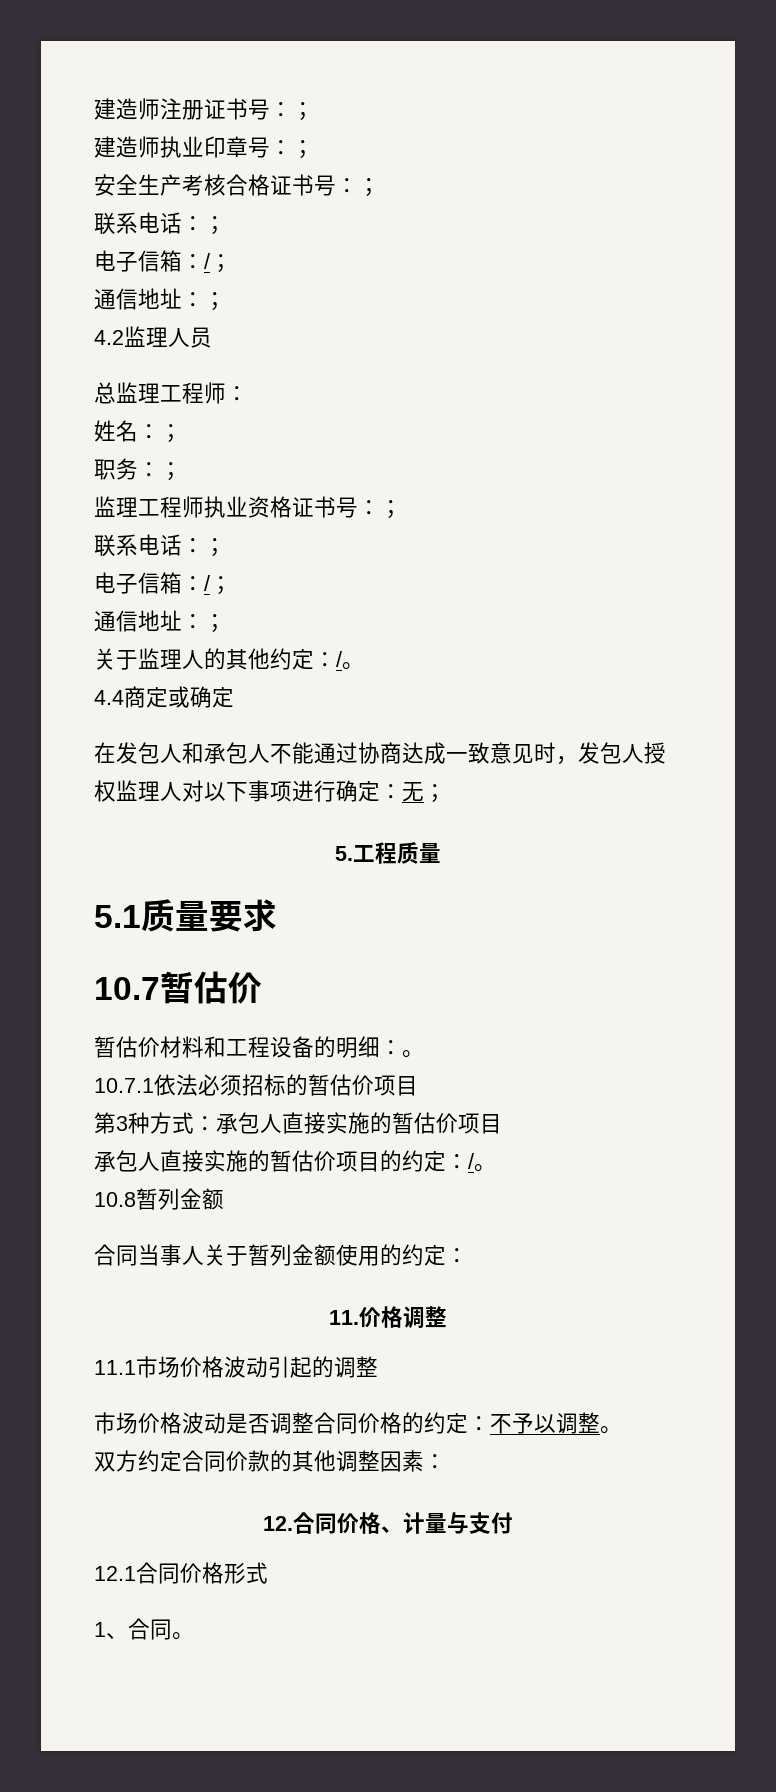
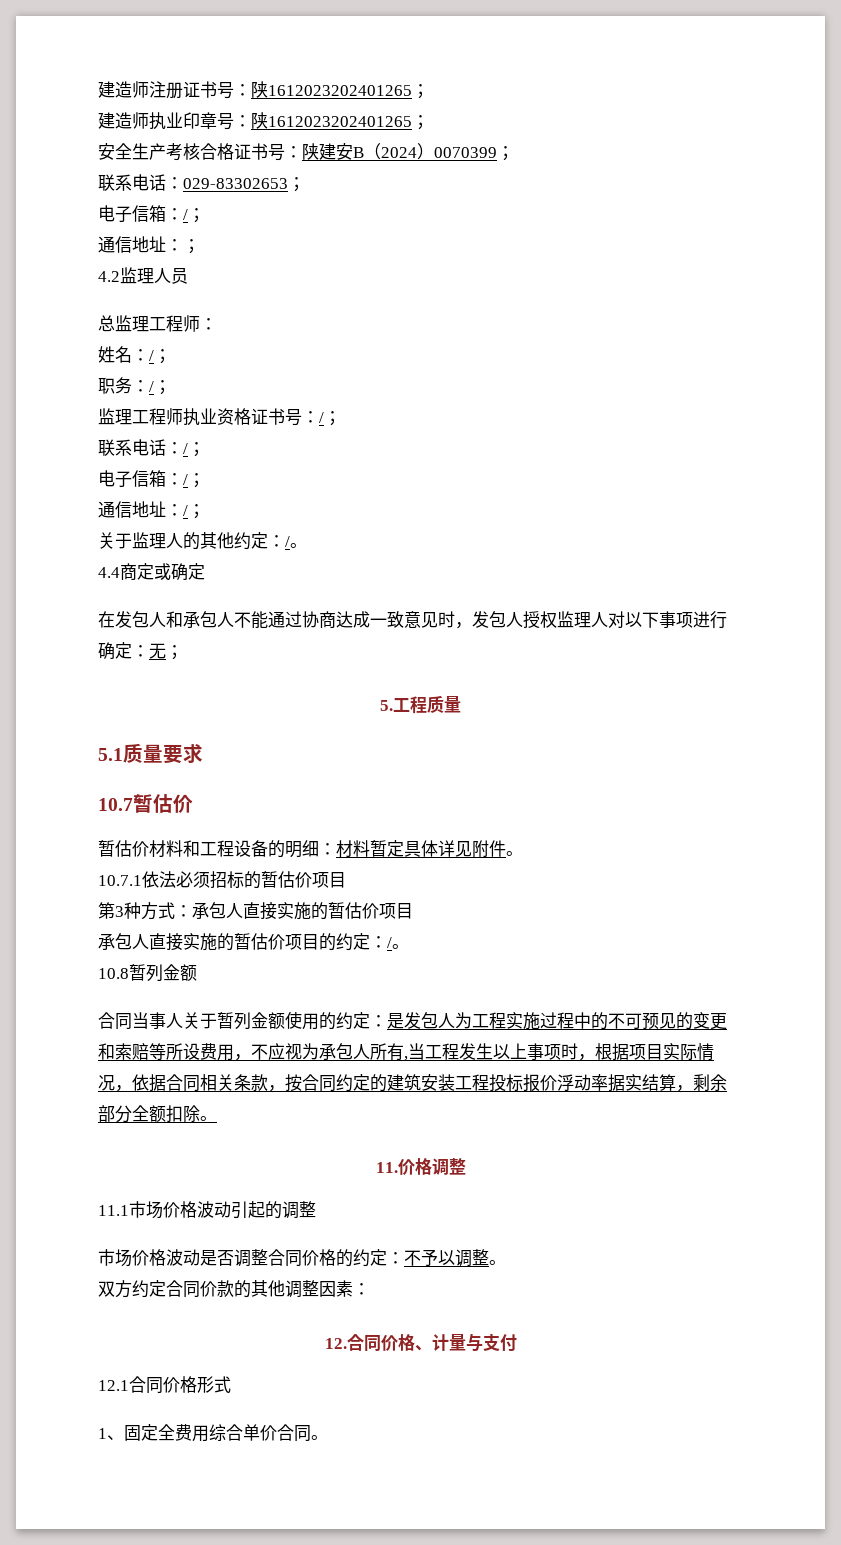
- 建造师注册证书号：；
+ 建造师注册证书号：陕1612023202401265；
- 建造师执业印章号：；
+ 建造师执业印章号：陕1612023202401265；
- 安全生产考核合格证书号：；
- 联系电话：；
+ 安全生产考核合格证书号：陕建安B（2024）0070399；
+ 联系电话：029-83302653；
- 姓名：；
+ 姓名：/；
- 职务：；
+ 职务：/；
- 监理工程师执业资格证书号：；
- 联系电话：；
+ 监理工程师执业资格证书号：/；
+ 联系电话：/；
  电子信箱：/；
- 通信地址：；
+ 通信地址：/；
- 暂估价材料和工程设备的明细：。
+ 暂估价材料和工程设备的明细：材料暂定具体详见附件。
- 合同当事人关于暂列金额使用的约定：
+ 合同当事人关于暂列金额使用的约定：是发包人为工程实施过程中的不可预见的变更和索赔等所设费用，不应视为承包人所有,当工程发生以上事项时，根据项目实际情况，依据合同相关条款，按合同约定的建筑安装工程投标报价浮动率据实结算，剩余部分全额扣除。
- 1、合同。
+ 1、固定全费用综合单价合同。

